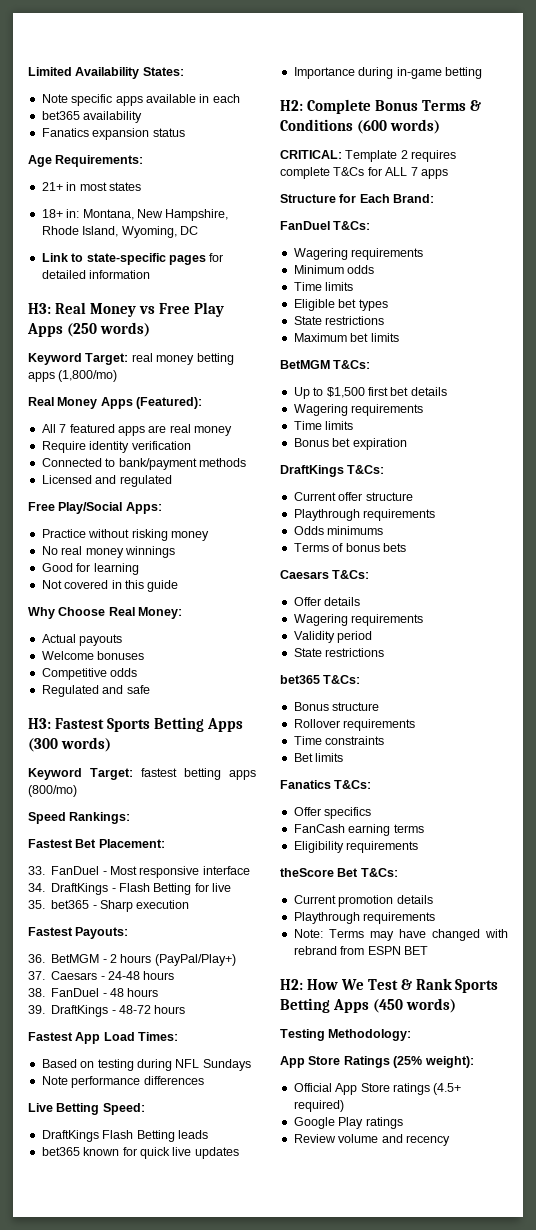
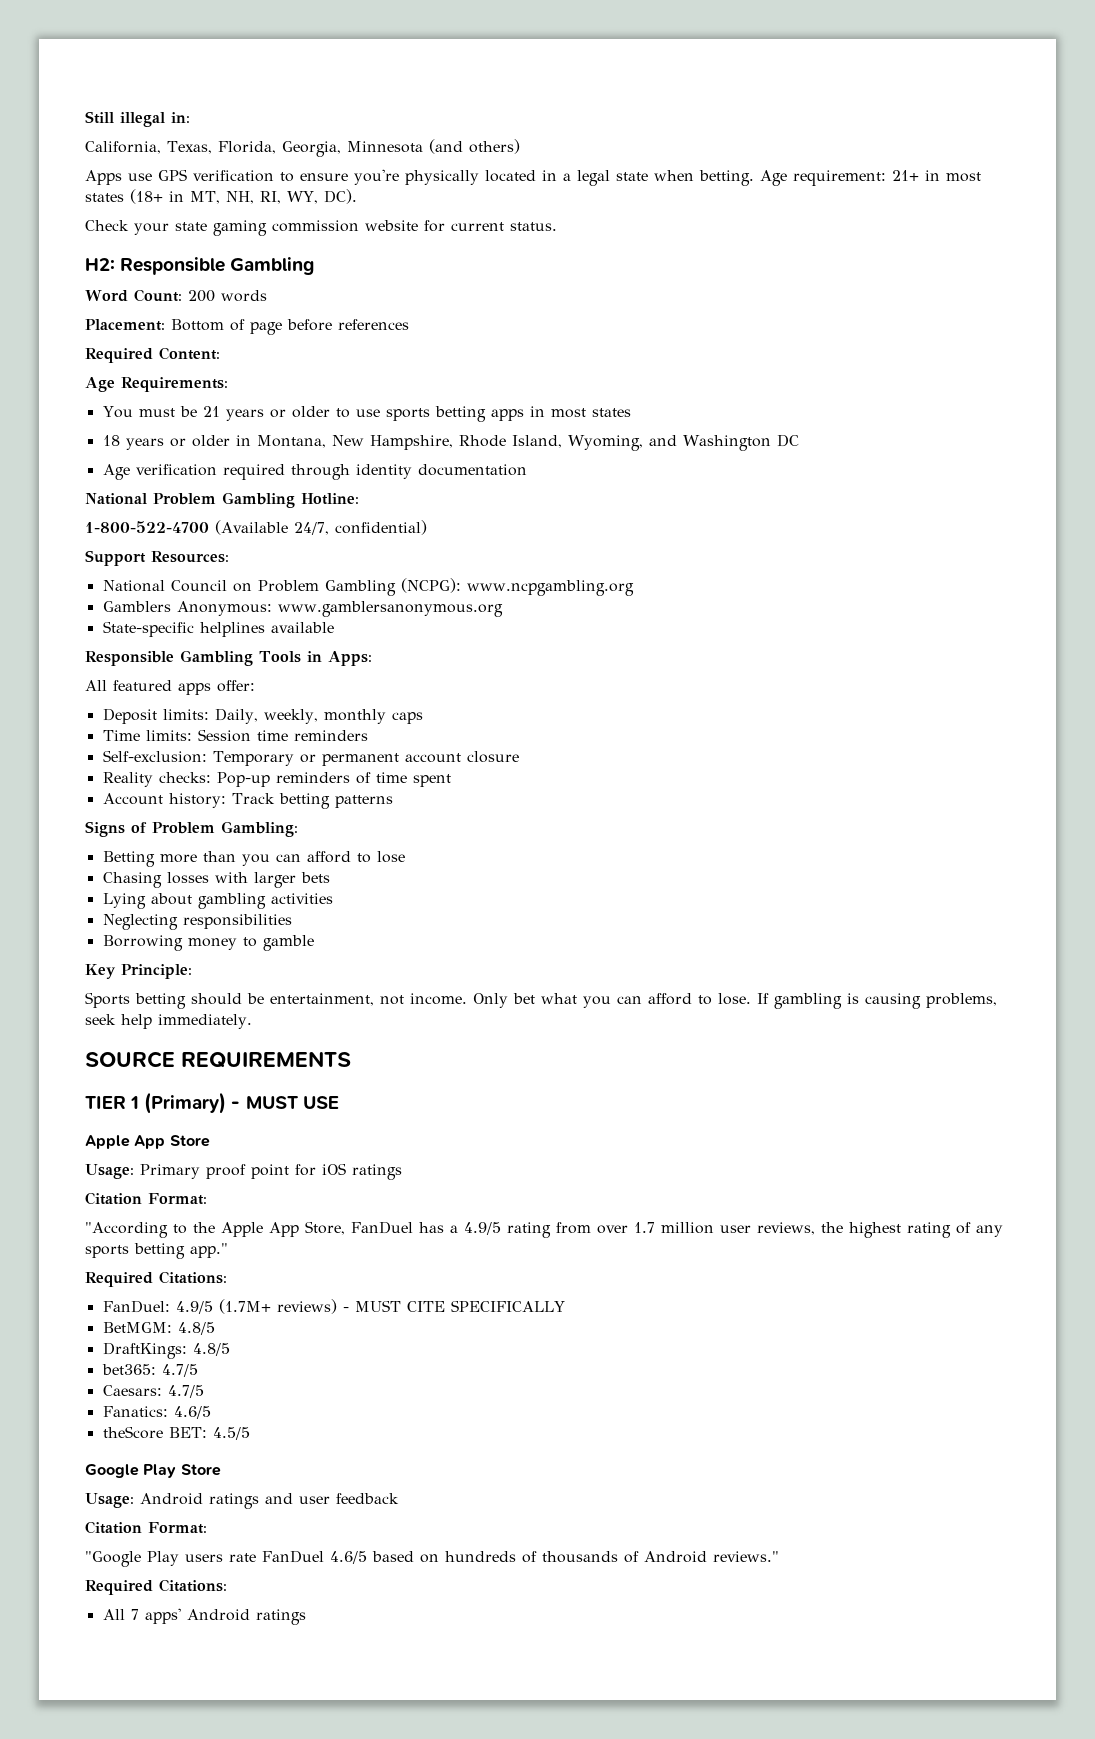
- Limited Availability States:
- Note specific apps available in each
- bet365 availability
- Fanatics expansion status
+ Still illegal in:
+ California, Texas, Florida, Georgia, Minnesota (and others)
+ Apps use GPS verification to ensure you're physically located in a legal state when betting. Age requirement: 21+ in most states (18+ in MT, NH, RI, WY, DC).
+ Check your state gaming commission website for current status.
+ H2: Responsible Gambling
+ Word Count: 200 words
+ Placement: Bottom of page before references
+ Required Content:
  Age Requirements:
- 21+ in most states
- 18+ in: Montana, New Hampshire, Rhode Island, Wyoming, DC
+ You must be 21 years or older to use sports betting apps in most states
+ 18 years or older in Montana, New Hampshire, Rhode Island, Wyoming, and Washington DC
- Link to state-specific pages for detailed information
- H3: Real Money vs Free Play Apps (250 words)
- Keyword Target: real money betting apps (1,800/mo)
- Real Money Apps (Featured):
- All 7 featured apps are real money
- Require identity verification
- Connected to bank/payment methods
- Licensed and regulated
- Free Play/Social Apps:
- Practice without risking money
- No real money winnings
- Good for learning
- Not covered in this guide
- Why Choose Real Money:
- Actual payouts
- Welcome bonuses
- Competitive odds
- Regulated and safe
- H3: Fastest Sports Betting Apps (300 words)
- Keyword Target: fastest betting apps (800/mo)
- Speed Rankings:
- Fastest Bet Placement:
- 33. FanDuel - Most responsive interface
- 34. DraftKings - Flash Betting for live
- 35. bet365 - Sharp execution
- Fastest Payouts:
- 36. BetMGM - 2 hours (PayPal/Play+)
- 37. Caesars - 24-48 hours
- 38. FanDuel - 48 hours
- 39. DraftKings - 48-72 hours
- Fastest App Load Times:
- Based on testing during NFL Sundays
- Note performance differences
- Live Betting Speed:
- DraftKings Flash Betting leads
- bet365 known for quick live updates
- Importance during in-game betting
- H2: Complete Bonus Terms & Conditions (600 words)
- CRITICAL: Template 2 requires complete T&Cs for ALL 7 apps
- Structure for Each Brand:
- FanDuel T&Cs:
- Wagering requirements
- Minimum odds
- Time limits
- Eligible bet types
- State restrictions
- Maximum bet limits
- BetMGM T&Cs:
- Up to $1,500 first bet details
- Wagering requirements
- Time limits
- Bonus bet expiration
- DraftKings T&Cs:
- Current offer structure
- Playthrough requirements
- Odds minimums
- Terms of bonus bets
- Caesars T&Cs:
- Offer details
- Wagering requirements
- Validity period
- State restrictions
- bet365 T&Cs:
- Bonus structure
- Rollover requirements
- Time constraints
- Bet limits
- Fanatics T&Cs:
- Offer specifics
- FanCash earning terms
- Eligibility requirements
- theScore Bet T&Cs:
- Current promotion details
- Playthrough requirements
- Note: Terms may have changed with rebrand from ESPN BET
- H2: How We Test & Rank Sports Betting Apps (450 words)
- Testing Methodology:
- App Store Ratings (25% weight):
- Official App Store ratings (4.5+ required)
- Google Play ratings
- Review volume and recency
+ Age verification required through identity documentation
+ National Problem Gambling Hotline:
+ 1-800-522-4700 (Available 24/7, confidential)
+ Support Resources:
+ National Council on Problem Gambling (NCPG): www.ncpgambling.org
+ Gamblers Anonymous: www.gamblersanonymous.org
+ State-specific helplines available
+ Responsible Gambling Tools in Apps:
+ All featured apps offer:
+ Deposit limits: Daily, weekly, monthly caps
+ Time limits: Session time reminders
+ Self-exclusion: Temporary or permanent account closure
+ Reality checks: Pop-up reminders of time spent
+ Account history: Track betting patterns
+ Signs of Problem Gambling:
+ Betting more than you can afford to lose
+ Chasing losses with larger bets
+ Lying about gambling activities
+ Neglecting responsibilities
+ Borrowing money to gamble
+ Key Principle:
+ Sports betting should be entertainment, not income. Only bet what you can afford to lose. If gambling is causing problems, seek help immediately.
+ SOURCE REQUIREMENTS
+ TIER 1 (Primary) - MUST USE
+ Apple App Store
+ Usage: Primary proof point for iOS ratings
+ Citation Format:
+ "According to the Apple App Store, FanDuel has a 4.9/5 rating from over 1.7 million user reviews, the highest rating of any sports betting app."
+ Required Citations:
+ FanDuel: 4.9/5 (1.7M+ reviews) - MUST CITE SPECIFICALLY
+ BetMGM: 4.8/5
+ DraftKings: 4.8/5
+ bet365: 4.7/5
+ Caesars: 4.7/5
+ Fanatics: 4.6/5
+ theScore BET: 4.5/5
+ Google Play Store
+ Usage: Android ratings and user feedback
+ Citation Format:
+ "Google Play users rate FanDuel 4.6/5 based on hundreds of thousands of Android reviews."
+ Required Citations:
+ All 7 apps' Android ratings

